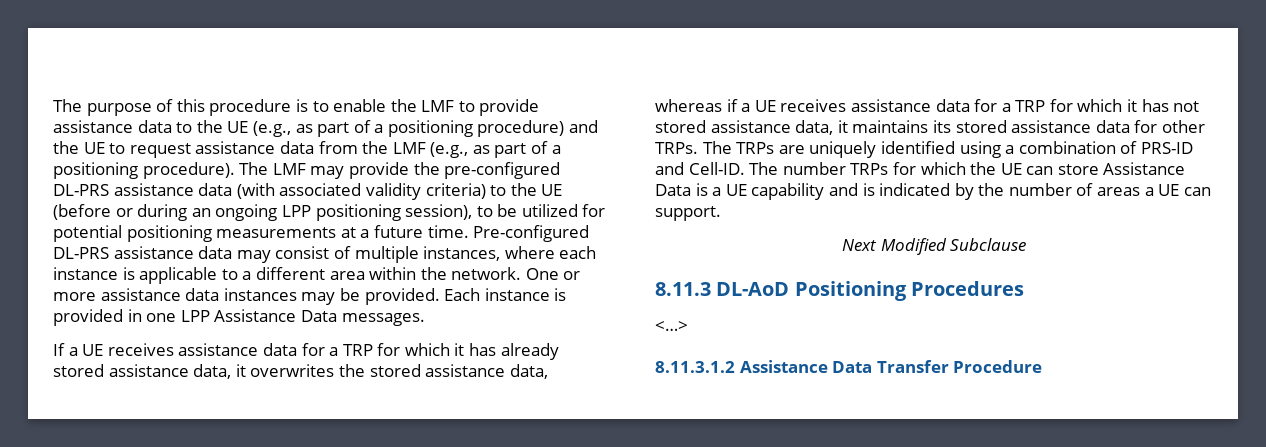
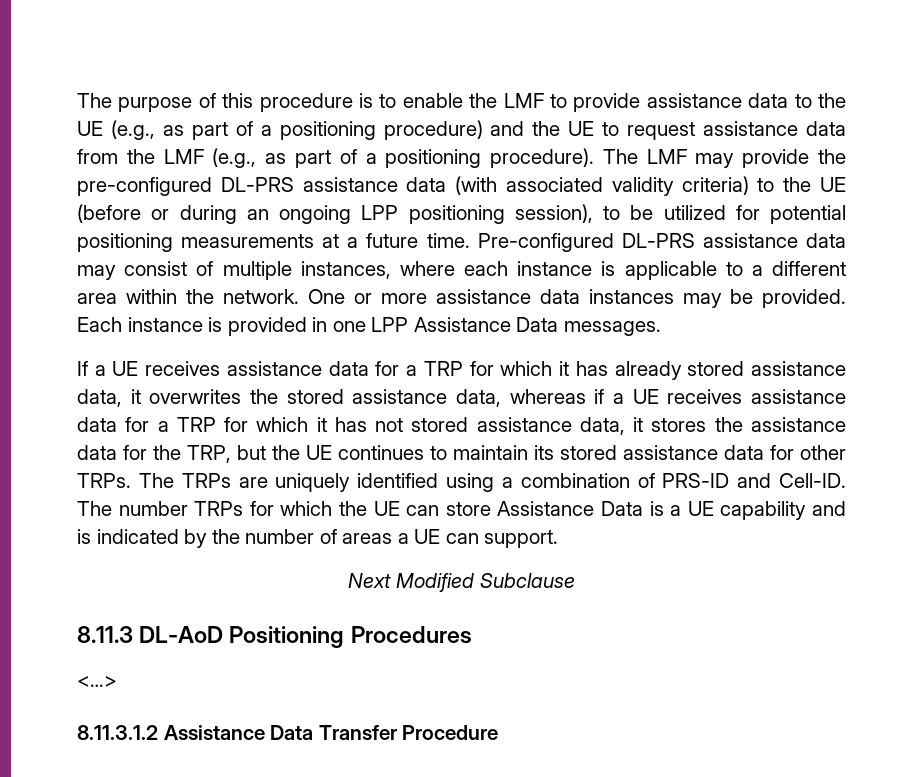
- If a UE receives assistance data for a TRP for which it has already stored assistance data, it overwrites the stored assistance data, whereas if a UE receives assistance data for a TRP for which it has not stored assistance data, it maintains its stored assistance data for other TRPs.
+ If a UE receives assistance data for a TRP for which it has already stored assistance data, it overwrites the stored assistance data, whereas if a UE receives assistance data for a TRP for which it has not stored assistance data, it stores the assistance data for the TRP, but the UE continues to maintain its stored assistance data for other TRPs.

